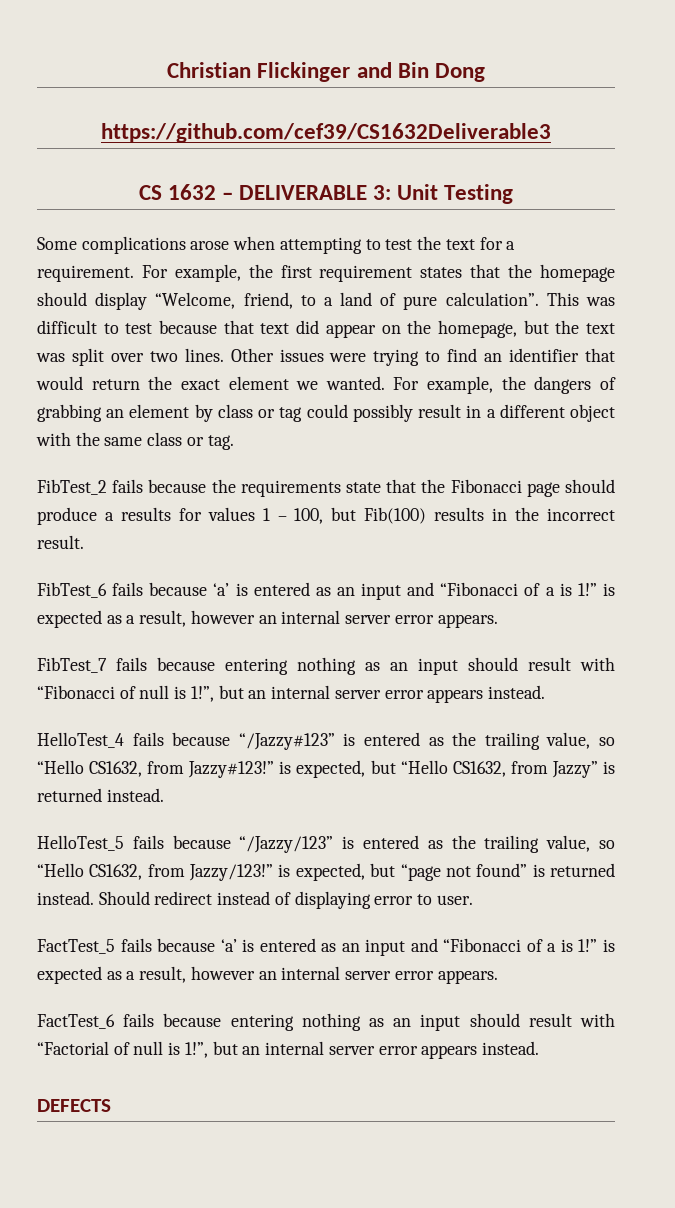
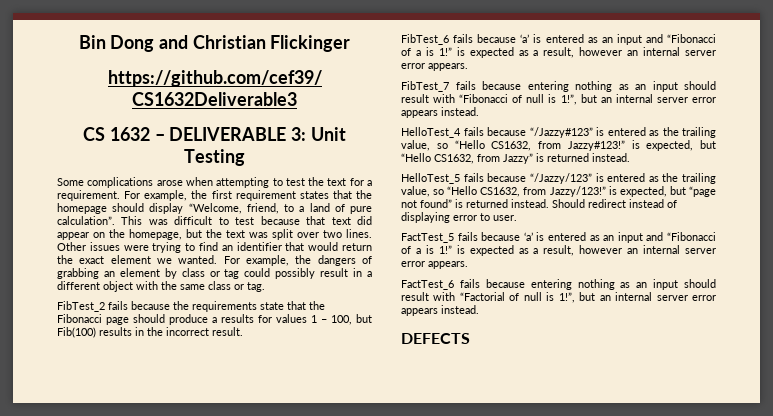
- Christian Flickinger and Bin Dong
+ Bin Dong and Christian Flickinger

